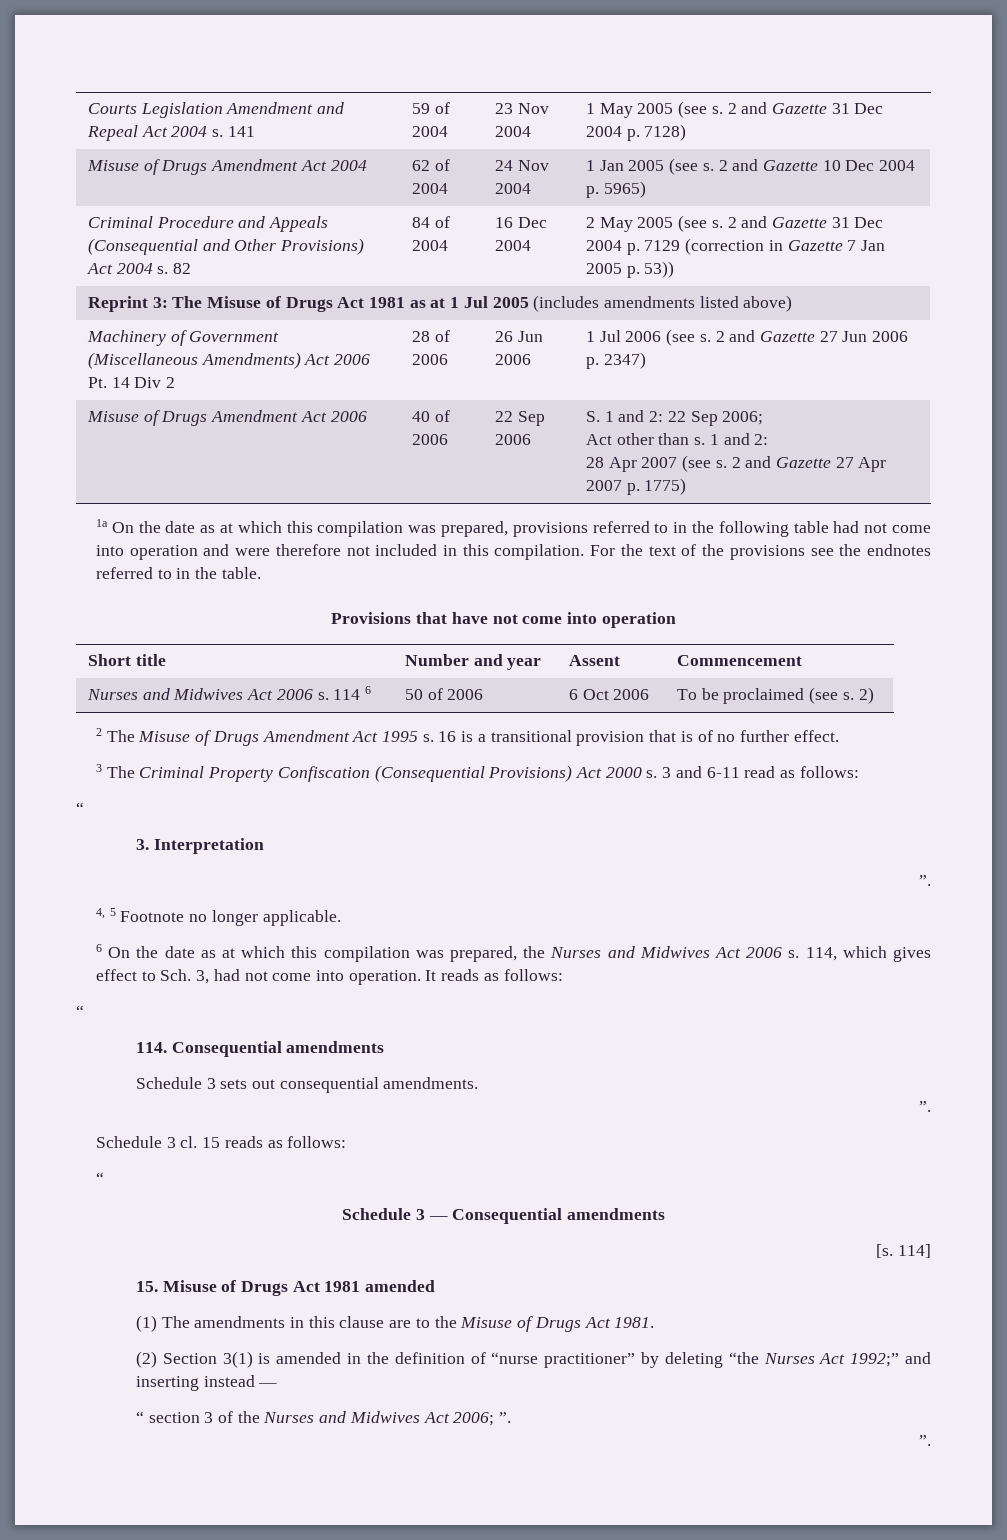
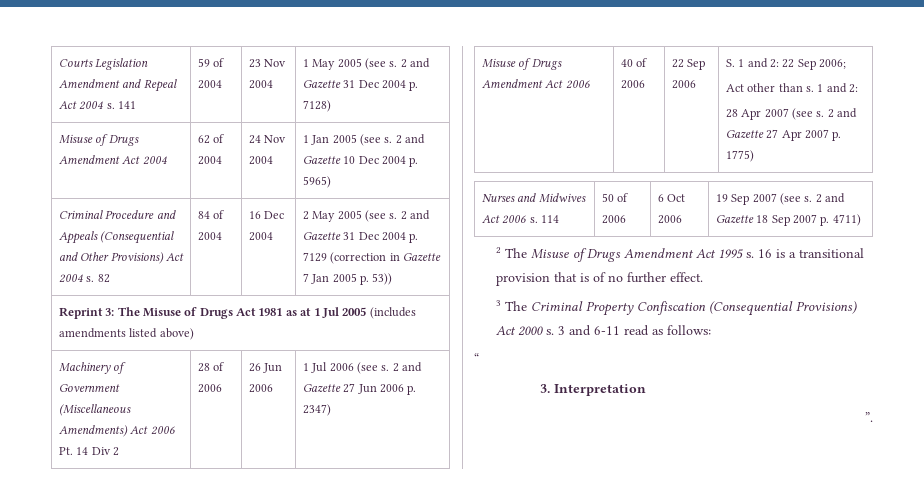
- 1a On the date as at which this compilation was prepared, provisions referred to in the following table had not come into operation and were therefore not included in this compilation. For the text of the provisions see the endnotes referred to in the table.
- Provisions that have not come into operation
- Short title | Number and year | Assent | Commencement
- Nurses and Midwives Act 2006 s. 114 6 | 50 of 2006 | 6 Oct 2006 | To be proclaimed (see s. 2)
+ Nurses and Midwives Act 2006 s. 114 | 50 of 2006 | 6 Oct 2006 | 19 Sep 2007 (see s. 2 and Gazette 18 Sep 2007 p. 4711)
- 4, 5 Footnote no longer applicable.
- 6 On the date as at which this compilation was prepared, the Nurses and Midwives Act 2006 s. 114, which gives effect to Sch. 3, had not come into operation. It reads as follows:
- “
- 114. Consequential amendments
- Schedule 3 sets out consequential amendments.
- ”.
- Schedule 3 cl. 15 reads as follows:
- “
- Schedule 3 — Consequential amendments
- [s. 114]
- 15. Misuse of Drugs Act 1981 amended
- (1) The amendments in this clause are to the Misuse of Drugs Act 1981.
- (2) Section 3(1) is amended in the definition of “nurse practitioner” by deleting “the Nurses Act 1992;” and inserting instead —
- “ section 3 of the Nurses and Midwives Act 2006; ”.
- ”.

